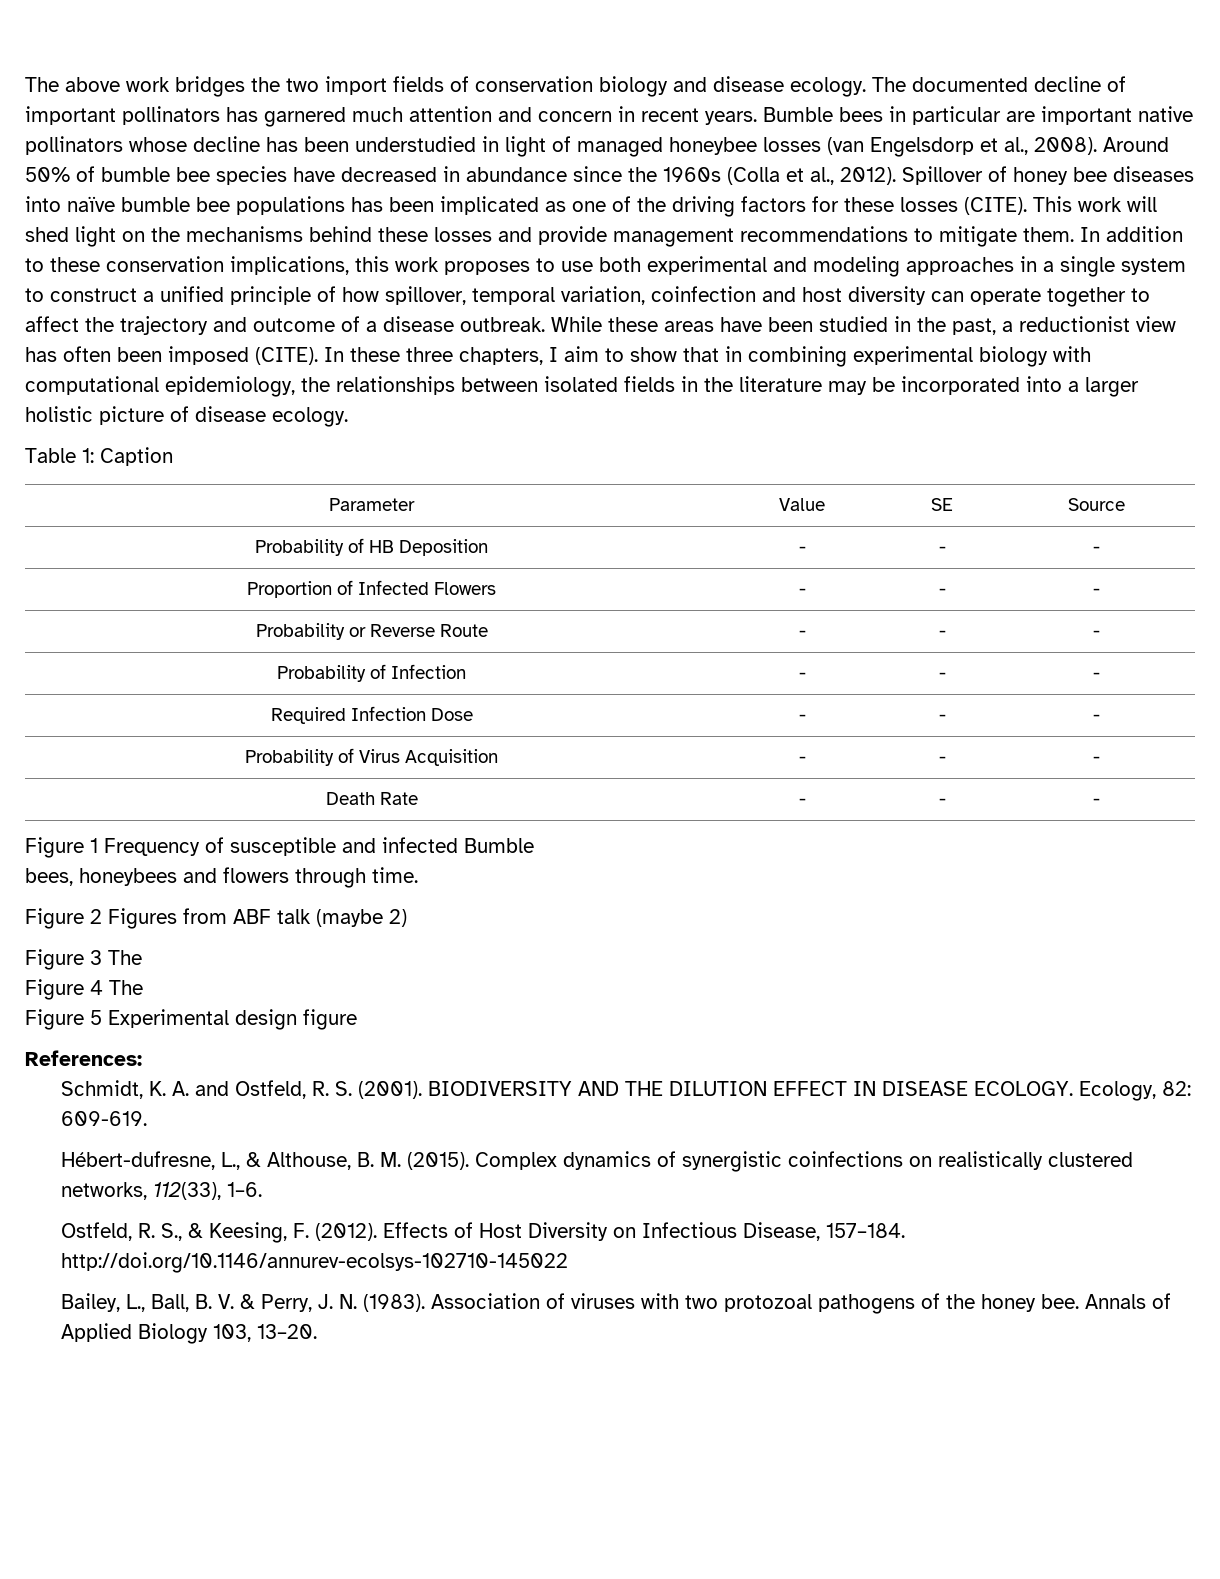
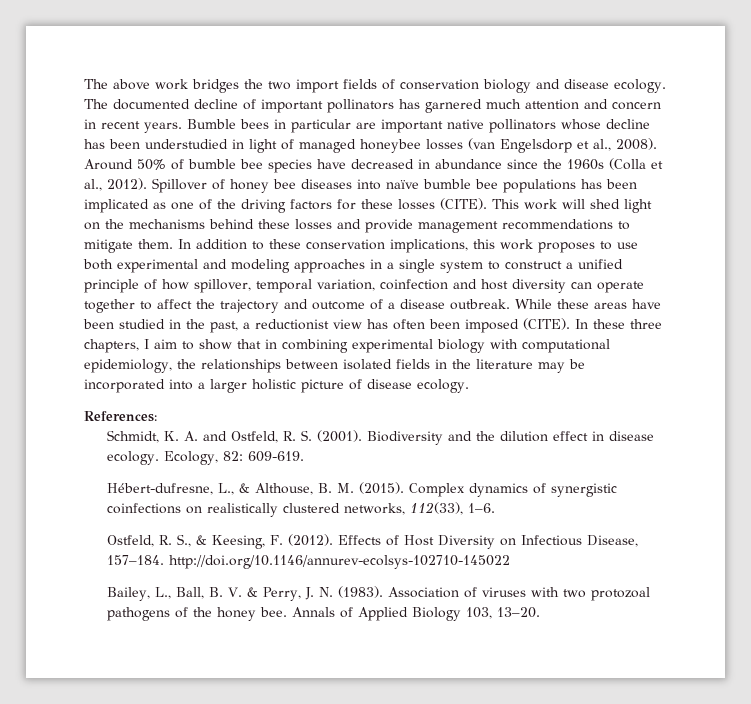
- Table 1: Caption
- Parameter | Value | SE | Source
- Probability of HB Deposition | - | - | -
- Proportion of Infected Flowers | - | - | -
- Probability or Reverse Route | - | - | -
- Probability of Infection | - | - | -
- Required Infection Dose | - | - | -
- Probability of Virus Acquisition | - | - | -
- Death Rate | - | - | -
- Figure 1 Frequency of susceptible and infected Bumble
- bees, honeybees and flowers through time.
- Figure 2 Figures from ABF talk (maybe 2)
- Figure 3 The
- Figure 4 The
- Figure 5 Experimental design figure
- BIODIVERSITY AND THE DILUTION EFFECT IN DISEASE ECOLOGY.
+ Biodiversity and the dilution effect in disease ecology.

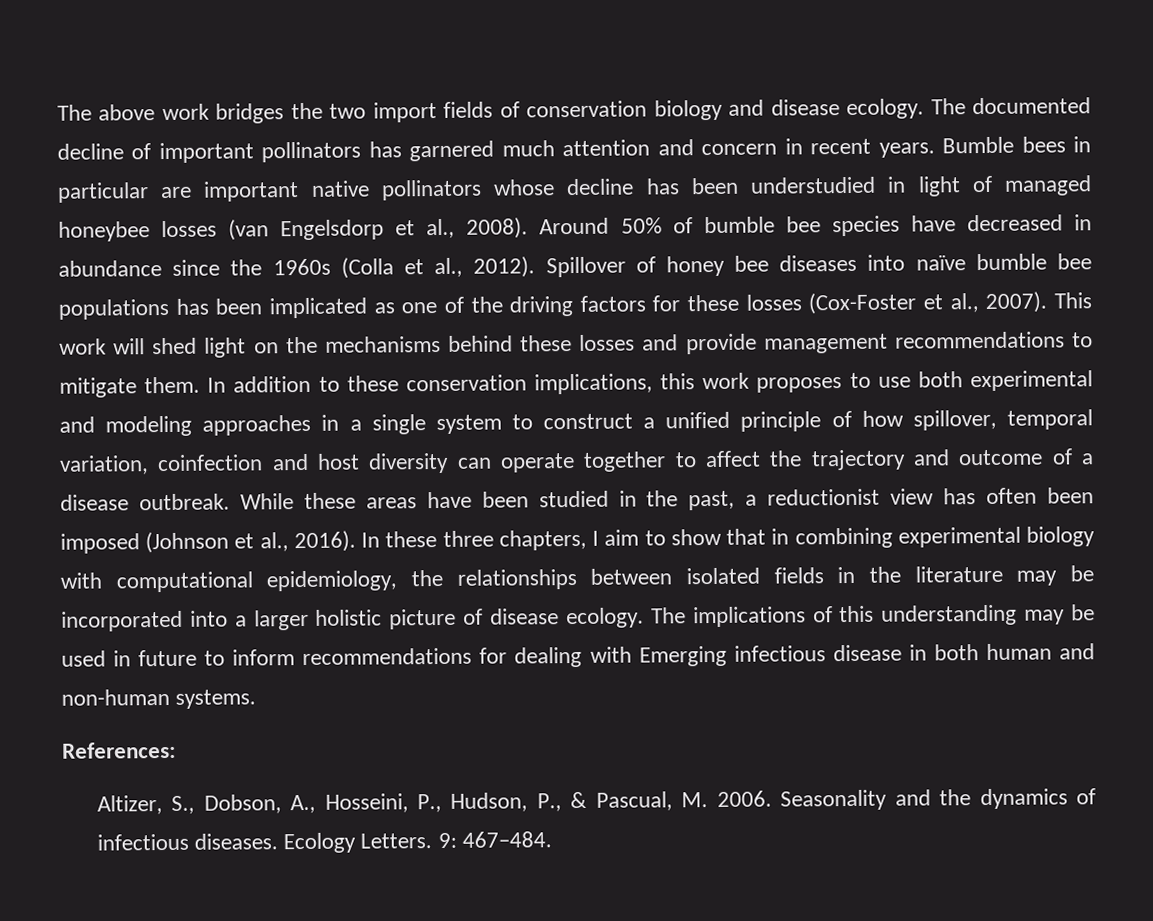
- Spillover of honey bee diseases into naïve bumble bee populations has been implicated as one of the driving factors for these losses (CITE).
+ Spillover of honey bee diseases into naïve bumble bee populations has been implicated as one of the driving factors for these losses (Cox-Foster et al., 2007).
- While these areas have been studied in the past, a reductionist view has often been imposed (CITE).
+ While these areas have been studied in the past, a reductionist view has often been imposed (Johnson et al., 2016).
- In these three chapters, I aim to show that in combining experimental biology with computational epidemiology, the relationships between isolated fields in the literature may be incorporated into a larger holistic picture of disease ecology.
+ In these three chapters, I aim to show that in combining experimental biology with computational epidemiology, the relationships between isolated fields in the literature may be incorporated into a larger holistic picture of disease ecology. The implications of this understanding may be used in future to inform recommendations for dealing with Emerging infectious disease in both human and non-human systems.
  References:
- Schmidt, K. A. and Ostfeld, R. S. (2001). Biodiversity and the dilution effect in disease ecology. Ecology, 82: 609-619.
- Hébert-dufresne, L., & Althouse, B. M. (2015). Complex dynamics of synergistic coinfections on realistically clustered networks, 112(33), 1–6.
- Ostfeld, R. S., & Keesing, F. (2012). Effects of Host Diversity on Infectious Disease, 157–184. http://doi.org/10.1146/annurev-ecolsys-102710-145022
- Bailey, L., Ball, B. V. & Perry, J. N. (1983). Association of viruses with two protozoal pathogens of the honey bee. Annals of Applied Biology 103, 13–20.
+ Altizer, S., Dobson, A., Hosseini, P., Hudson, P., & Pascual, M. 2006. Seasonality and the dynamics of infectious diseases. Ecology Letters. 9: 467–484.

